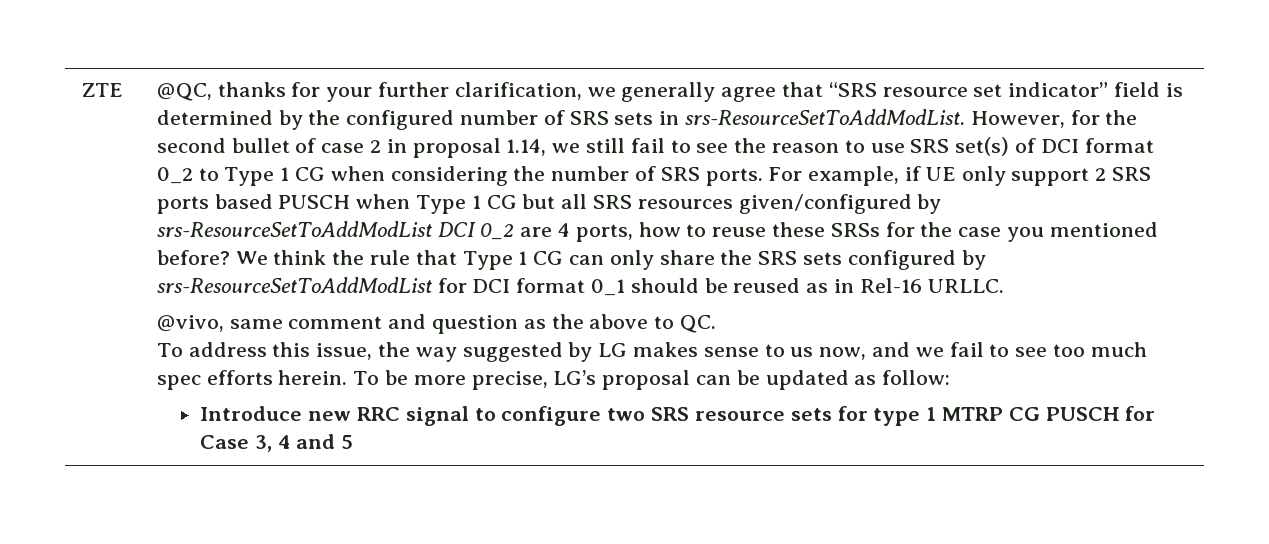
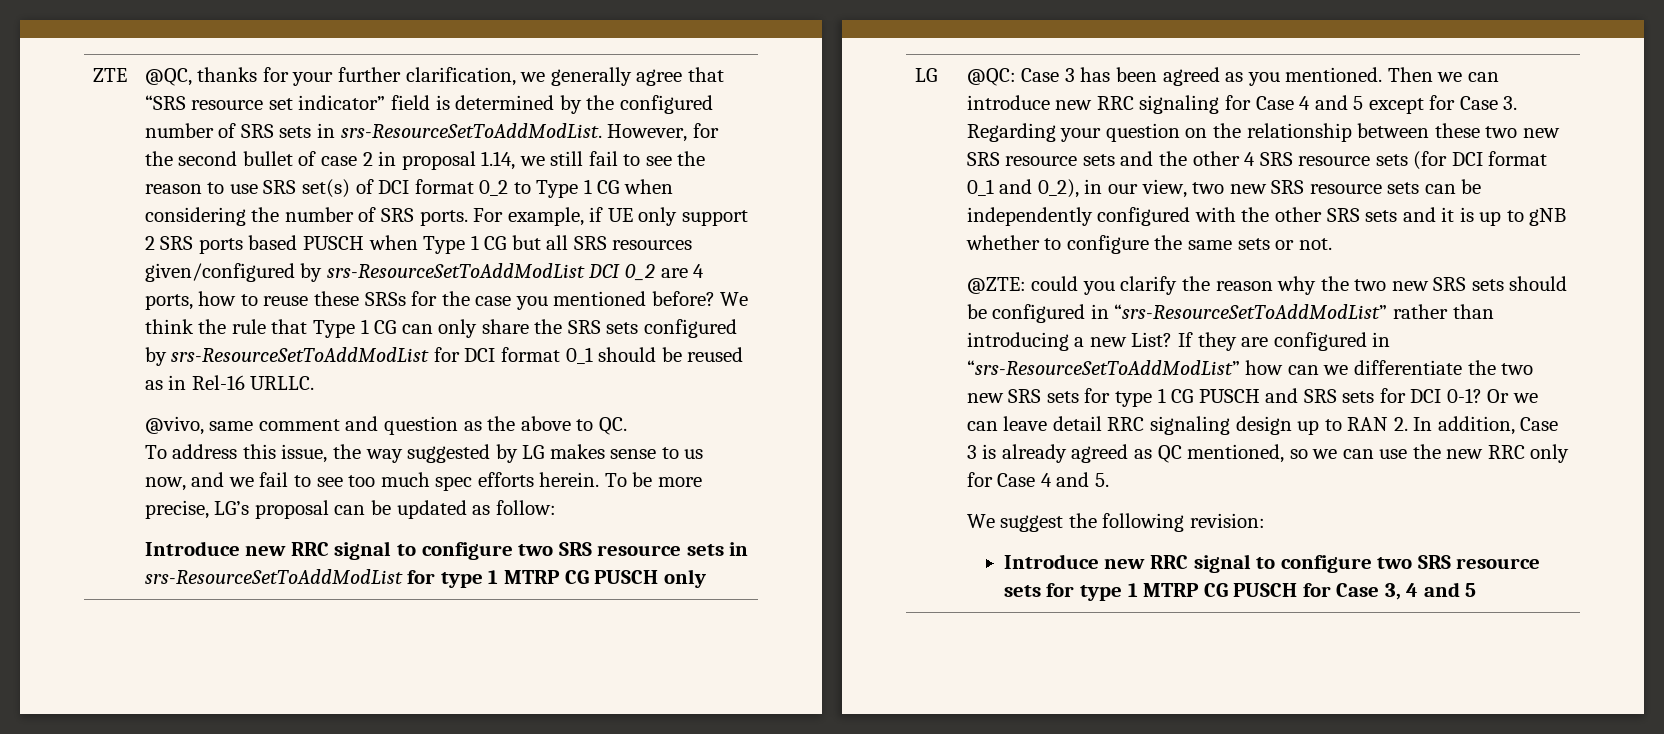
+ Introduce new RRC signal to configure two SRS resource sets in srs-ResourceSetToAddModList for type 1 MTRP CG PUSCH only
+ LG | @QC: Case 3 has been agreed as you mentioned. Then we can introduce new RRC signaling for Case 4 and 5 except for Case 3. Regarding your question on the relationship between these two new SRS resource sets and the other 4 SRS resource sets (for DCI format 0_1 and 0_2), in our view, two new SRS resource sets can be independently configured with the other SRS sets and it is up to gNB whether to configure the same sets or not.
+ @ZTE: could you clarify the reason why the two new SRS sets should be configured in “srs-ResourceSetToAddModList” rather than introducing a new List? If they are configured in “srs-ResourceSetToAddModList” how can we differentiate the two new SRS sets for type 1 CG PUSCH and SRS sets for DCI 0-1? Or we can leave detail RRC signaling design up to RAN 2. In addition, Case 3 is already agreed as QC mentioned, so we can use the new RRC only for Case 4 and 5.
+ We suggest the following revision:

